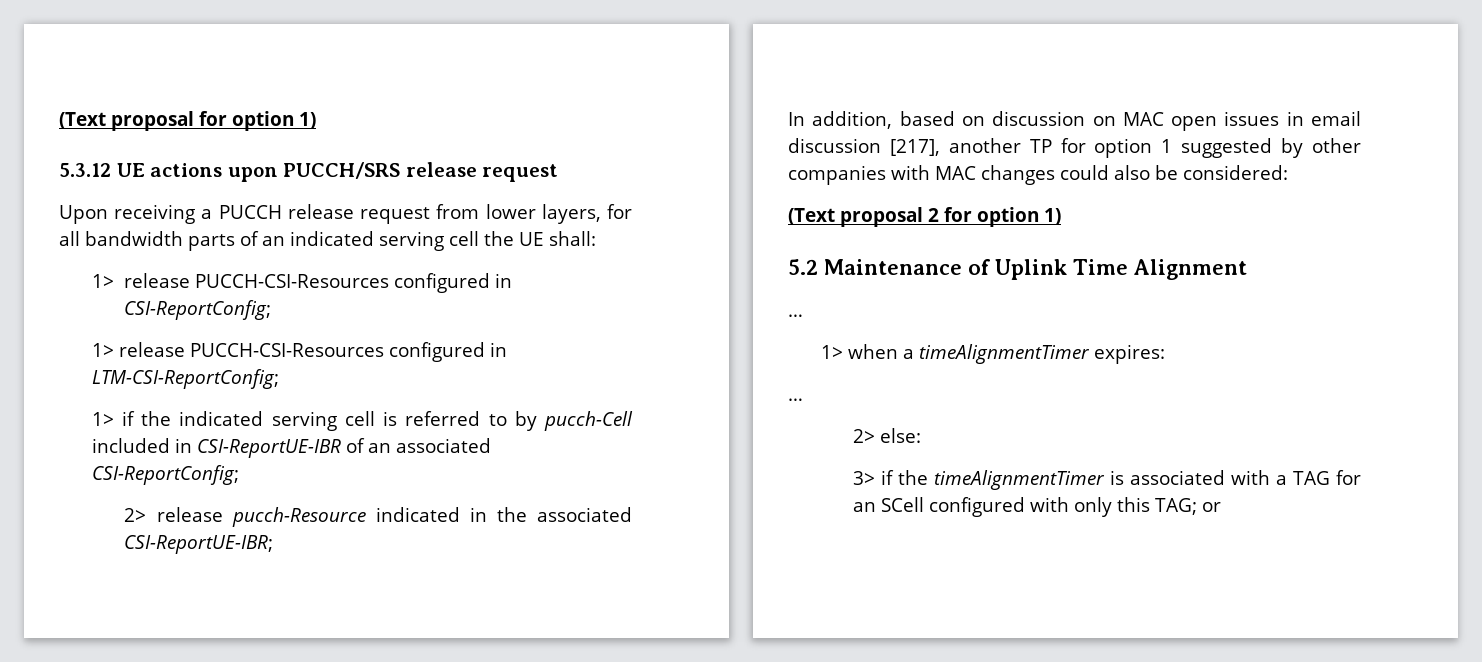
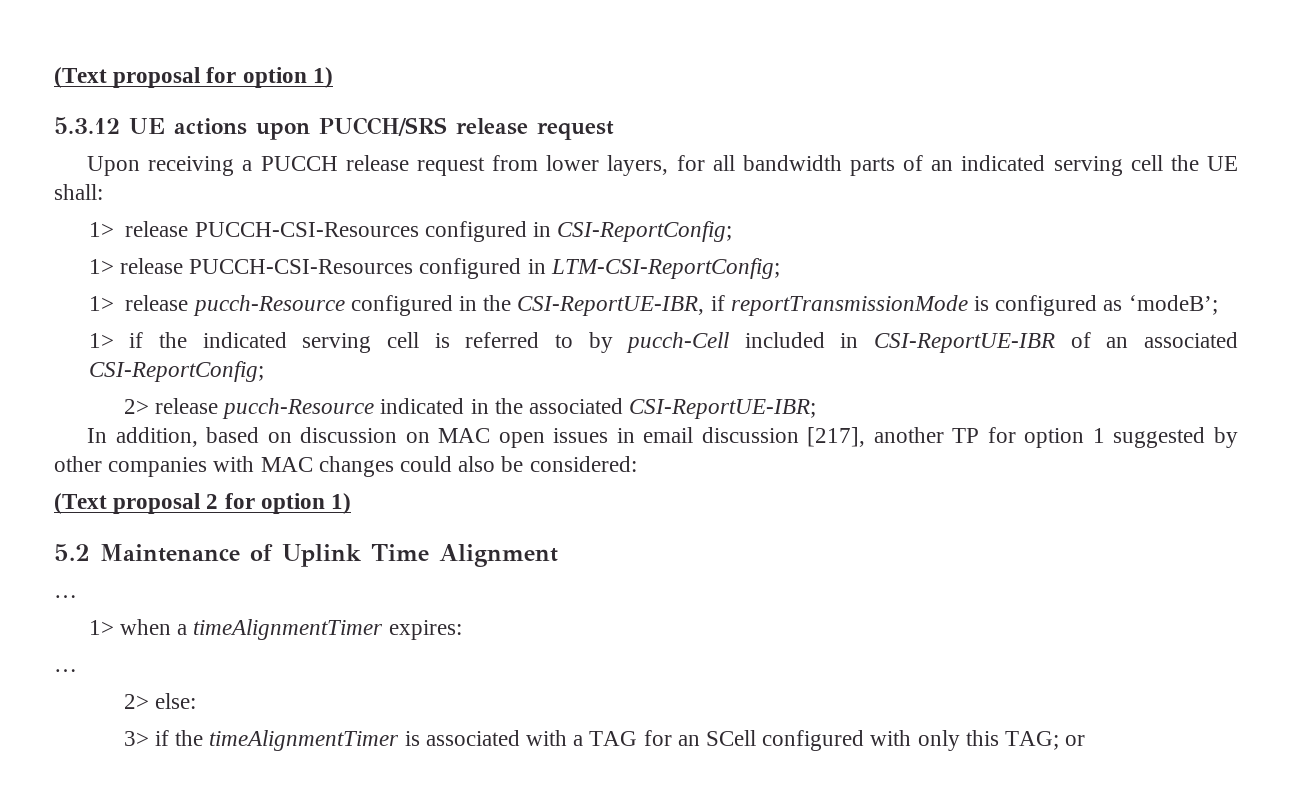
+ 1> release pucch-Resource configured in the CSI-ReportUE-IBR, if reportTransmissionMode is configured as ‘modeB’;

